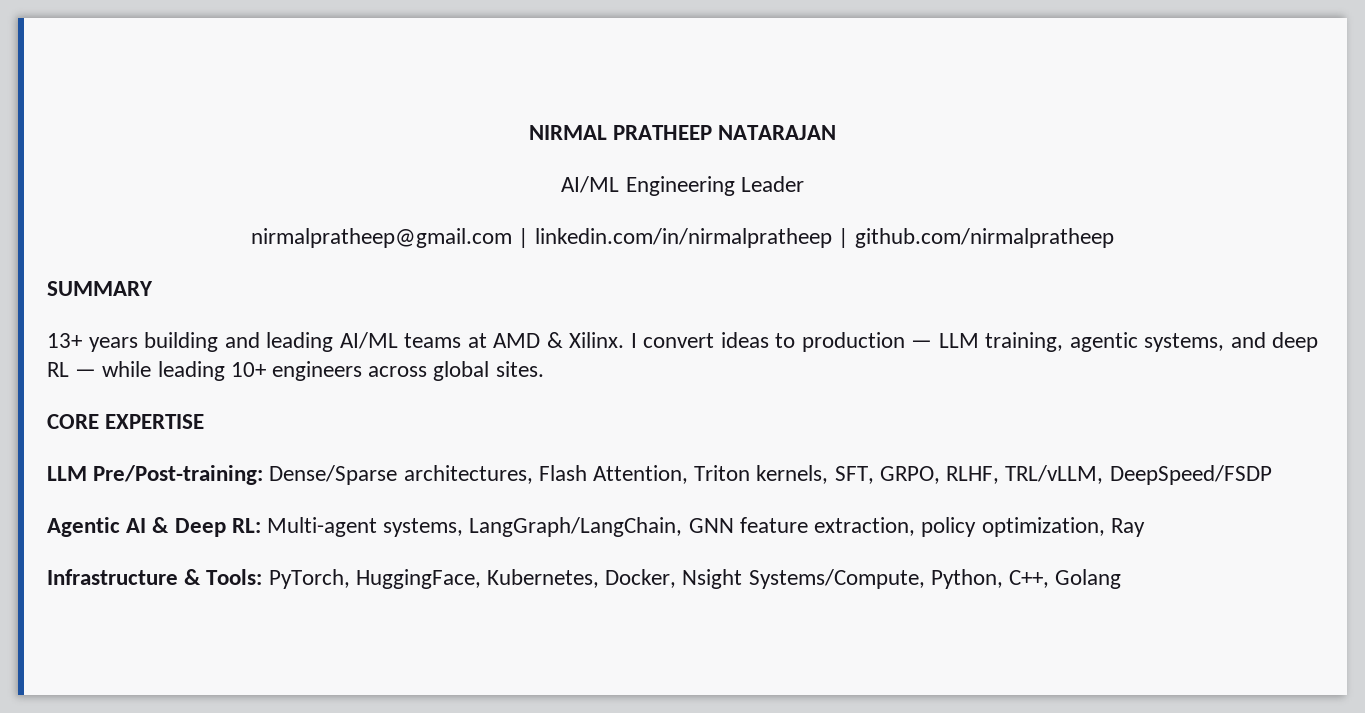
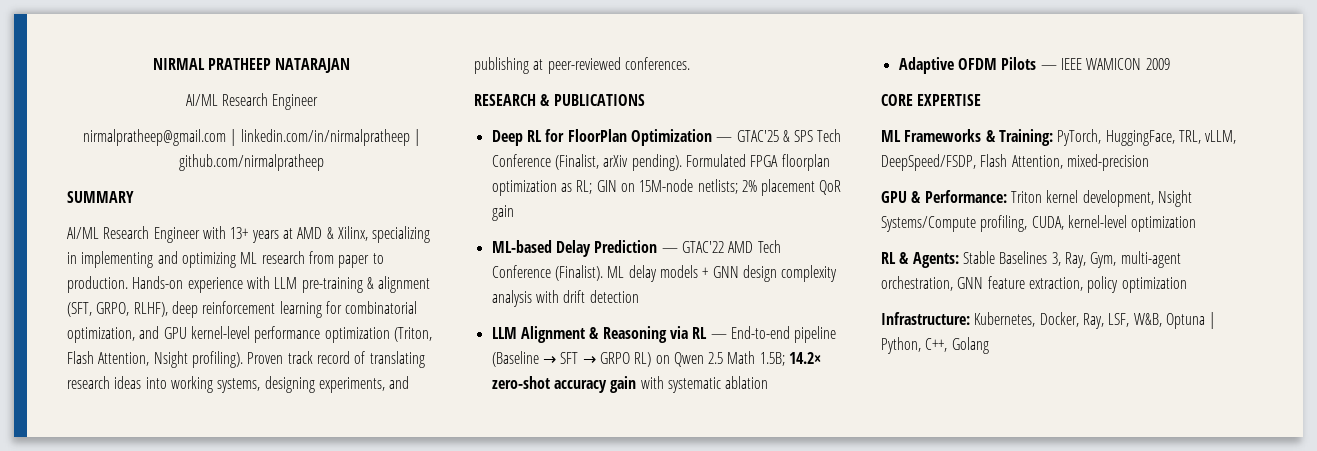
  NIRMAL PRATHEEP NATARAJAN
- AI/ML Engineering Leader
+ AI/ML Research Engineer
- 13+ years building and leading AI/ML teams at AMD & Xilinx. I convert ideas to production — LLM training, agentic systems, and deep RL — while leading 10+ engineers across global sites.
+ AI/ML Research Engineer with 13+ years at AMD & Xilinx, specializing in implementing and optimizing ML research from paper to production. Hands-on experience with LLM pre-training & alignment (SFT, GRPO, RLHF), deep reinforcement learning for combinatorial optimization, and GPU kernel-level performance optimization (Triton, Flash Attention, Nsight profiling). Proven track record of translating research ideas into working systems, designing experiments, and publishing at peer-reviewed conferences.
+ RESEARCH & PUBLICATIONS
+ Deep RL for FloorPlan Optimization — GTAC'25 & SPS Tech Conference (Finalist, arXiv pending). Formulated FPGA floorplan optimization as RL; GIN on 15M-node netlists; 2% placement QoR gain
+ ML-based Delay Prediction — GTAC'22 AMD Tech Conference (Finalist). ML delay models + GNN design complexity analysis with drift detection
+ LLM Alignment & Reasoning via RL — End-to-end pipeline (Baseline → SFT → GRPO RL) on Qwen 2.5 Math 1.5B; 14.2× zero-shot accuracy gain with systematic ablation
+ Adaptive OFDM Pilots — IEEE WAMICON 2009
  CORE EXPERTISE
- LLM Pre/Post-training: Dense/Sparse architectures, Flash Attention, Triton kernels, SFT, GRPO, RLHF, TRL/vLLM, DeepSpeed/FSDP
- Agentic AI & Deep RL: Multi-agent systems, LangGraph/LangChain, GNN feature extraction, policy optimization, Ray
- Infrastructure & Tools: PyTorch, HuggingFace, Kubernetes, Docker, Nsight Systems/Compute, Python, C++, Golang
+ ML Frameworks & Training: PyTorch, HuggingFace, TRL, vLLM, DeepSpeed/FSDP, Flash Attention, mixed-precision
+ GPU & Performance: Triton kernel development, Nsight Systems/Compute profiling, CUDA, kernel-level optimization
+ RL & Agents: Stable Baselines 3, Ray, Gym, multi-agent orchestration, GNN feature extraction, policy optimization
+ Infrastructure: Kubernetes, Docker, Ray, LSF, W&B, Optuna | Python, C++, Golang

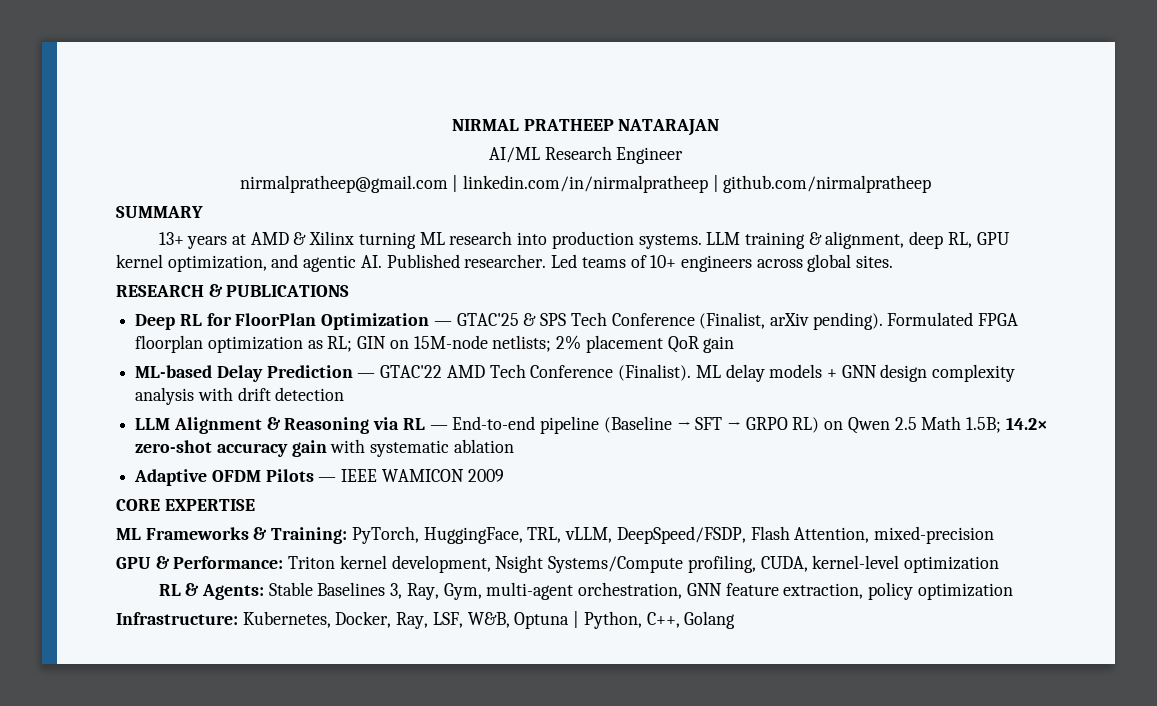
- AI/ML Research Engineer with 13+ years at AMD & Xilinx, specializing in implementing and optimizing ML research from paper to production. Hands-on experience with LLM pre-training & alignment (SFT, GRPO, RLHF), deep reinforcement learning for combinatorial optimization, and GPU kernel-level performance optimization (Triton, Flash Attention, Nsight profiling). Proven track record of translating research ideas into working systems, designing experiments, and publishing at peer-reviewed conferences.
+ 13+ years at AMD & Xilinx turning ML research into production systems. LLM training & alignment, deep RL, GPU kernel optimization, and agentic AI. Published researcher. Led teams of 10+ engineers across global sites.

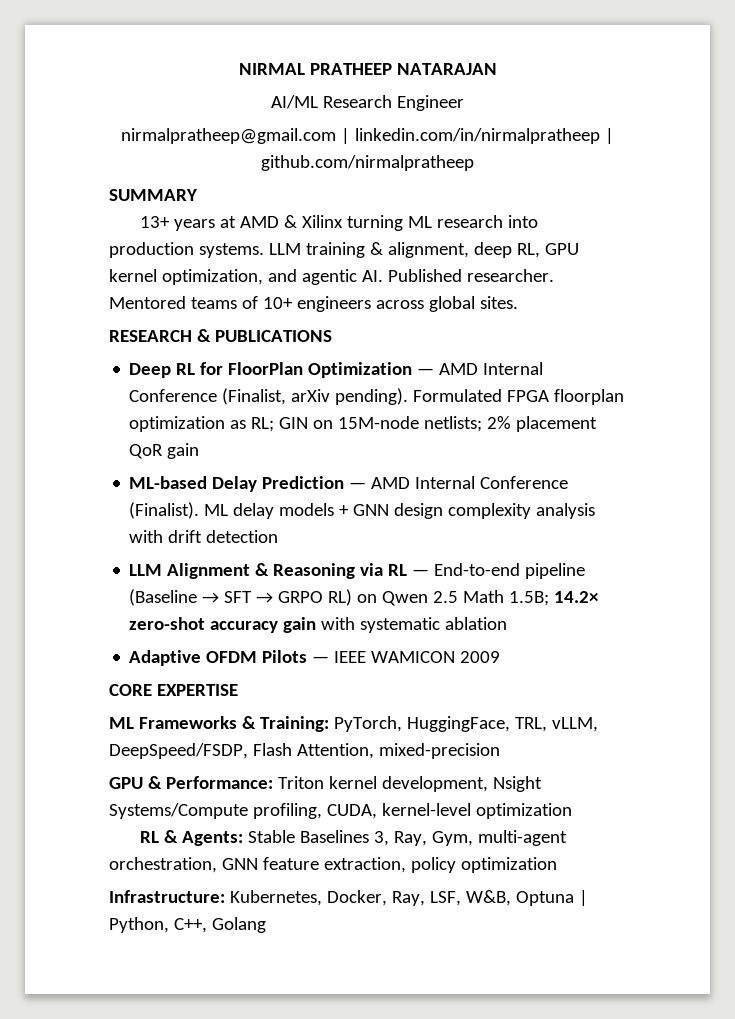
- Led teams of 10+ engineers across global sites.
+ Mentored teams of 10+ engineers across global sites.
- Deep RL for FloorPlan Optimization — GTAC'25 & SPS Tech Conference (Finalist, arXiv pending).
+ Deep RL for FloorPlan Optimization — AMD Internal Conference (Finalist, arXiv pending).
- ML-based Delay Prediction — GTAC'22 AMD Tech Conference (Finalist).
+ ML-based Delay Prediction — AMD Internal Conference (Finalist).

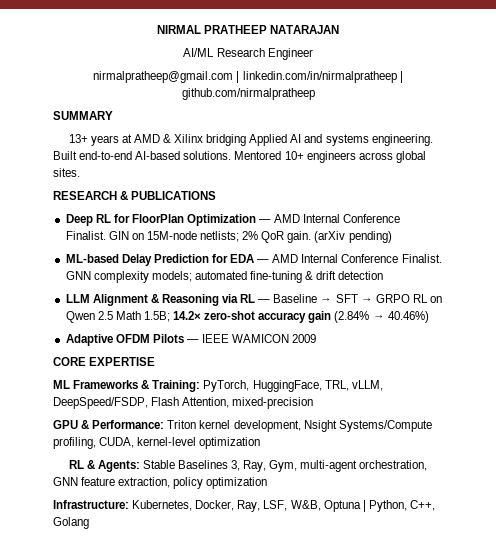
- 13+ years at AMD & Xilinx turning ML research into production systems. LLM training & alignment, deep RL, GPU kernel optimization, and agentic AI. Published researcher. Mentored teams of 10+ engineers across global sites.
+ 13+ years at AMD & Xilinx bridging Applied AI and systems engineering. Built end-to-end AI-based solutions. Mentored 10+ engineers across global sites.
- Deep RL for FloorPlan Optimization — AMD Internal Conference (Finalist, arXiv pending). Formulated FPGA floorplan optimization as RL; GIN on 15M-node netlists; 2% placement QoR gain
+ Deep RL for FloorPlan Optimization — AMD Internal Conference Finalist. GIN on 15M-node netlists; 2% QoR gain. (arXiv pending)
- ML-based Delay Prediction — AMD Internal Conference (Finalist). ML delay models + GNN design complexity analysis with drift detection
+ ML-based Delay Prediction for EDA — AMD Internal Conference Finalist. GNN complexity models; automated fine-tuning & drift detection
- LLM Alignment & Reasoning via RL — End-to-end pipeline (Baseline → SFT → GRPO RL) on Qwen 2.5 Math 1.5B; 14.2× zero-shot accuracy gain with systematic ablation
+ LLM Alignment & Reasoning via RL — Baseline → SFT → GRPO RL on Qwen 2.5 Math 1.5B; 14.2× zero-shot accuracy gain (2.84% → 40.46%)

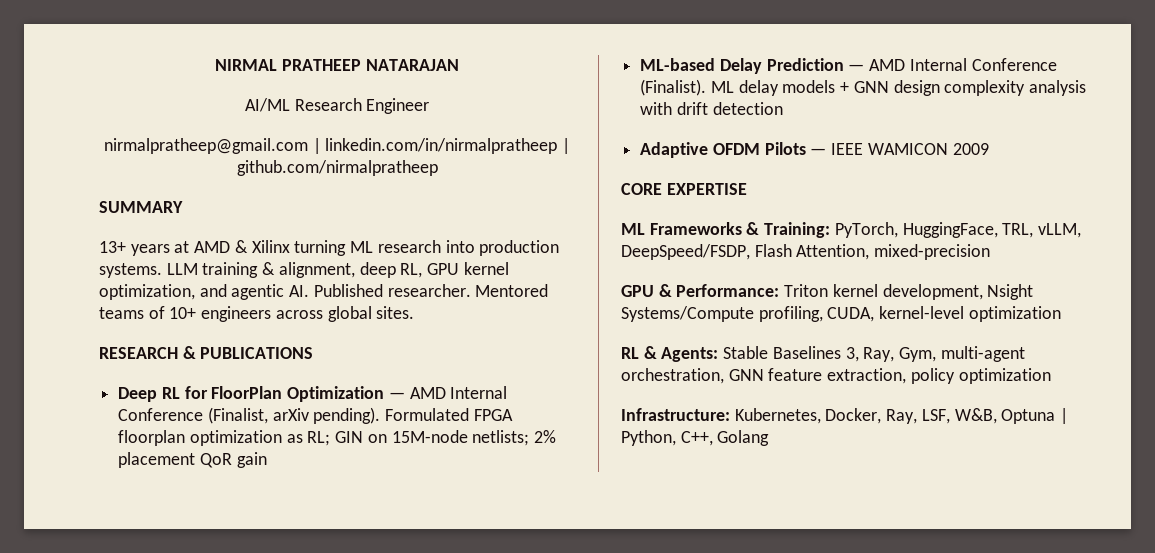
- 13+ years at AMD & Xilinx bridging Applied AI and systems engineering. Built end-to-end AI-based solutions. Mentored 10+ engineers across global sites.
+ 13+ years at AMD & Xilinx turning ML research into production systems. LLM training & alignment, deep RL, GPU kernel optimization, and agentic AI. Published researcher. Mentored teams of 10+ engineers across global sites.
- Deep RL for FloorPlan Optimization — AMD Internal Conference Finalist. GIN on 15M-node netlists; 2% QoR gain. (arXiv pending)
+ Deep RL for FloorPlan Optimization — AMD Internal Conference (Finalist, arXiv pending). Formulated FPGA floorplan optimization as RL; GIN on 15M-node netlists; 2% placement QoR gain
- ML-based Delay Prediction for EDA — AMD Internal Conference Finalist. GNN complexity models; automated fine-tuning & drift detection
- LLM Alignment & Reasoning via RL — Baseline → SFT → GRPO RL on Qwen 2.5 Math 1.5B; 14.2× zero-shot accuracy gain (2.84% → 40.46%)
+ ML-based Delay Prediction — AMD Internal Conference (Finalist). ML delay models + GNN design complexity analysis with drift detection

